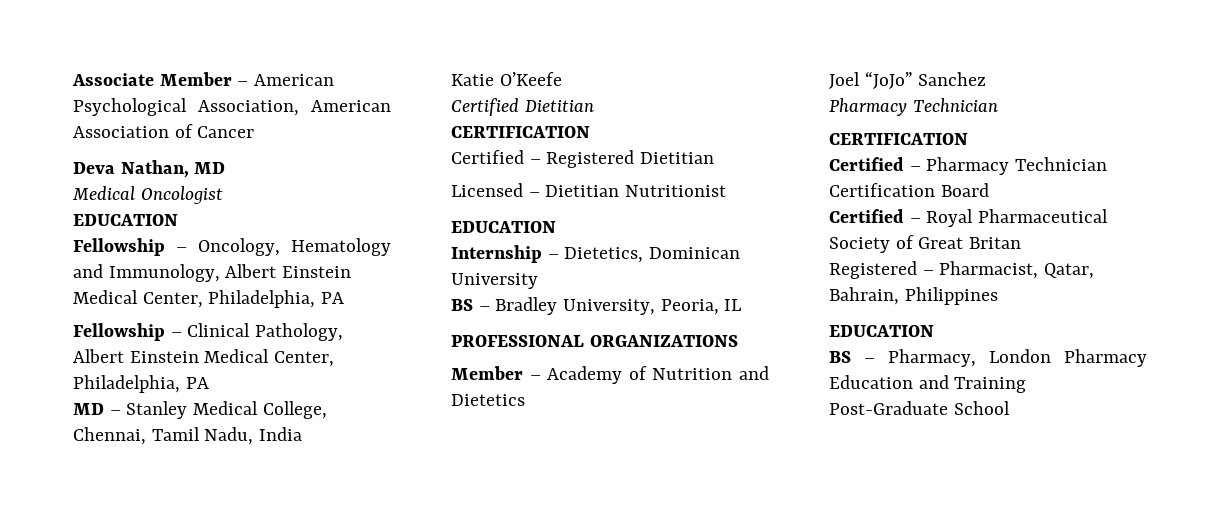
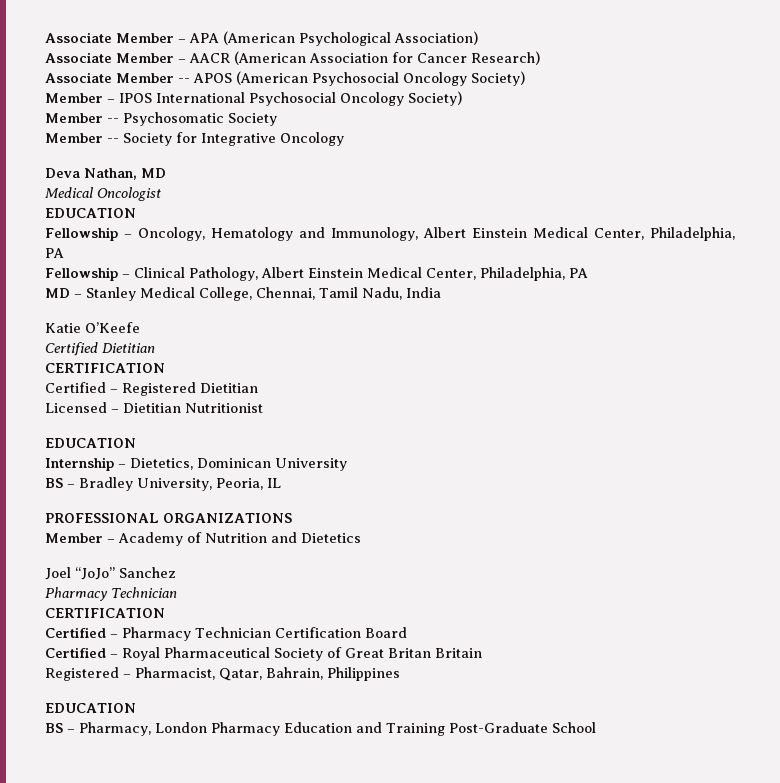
- Associate Member – American Psychological Association, American Association of Cancer
+ Associate Member – APA (American Psychological Association)
+ Associate Member – AACR (American Association for Cancer Research)
+ Associate Member -- APOS (American Psychosocial Oncology Society)
+ Member – IPOS International Psychosocial Oncology Society)
+ Member -- Psychosomatic Society
+ Member -- Society for Integrative Oncology
- Certified – Royal Pharmaceutical Society of Great Britan
+ Certified – Royal Pharmaceutical Society of Great Britan Britain

